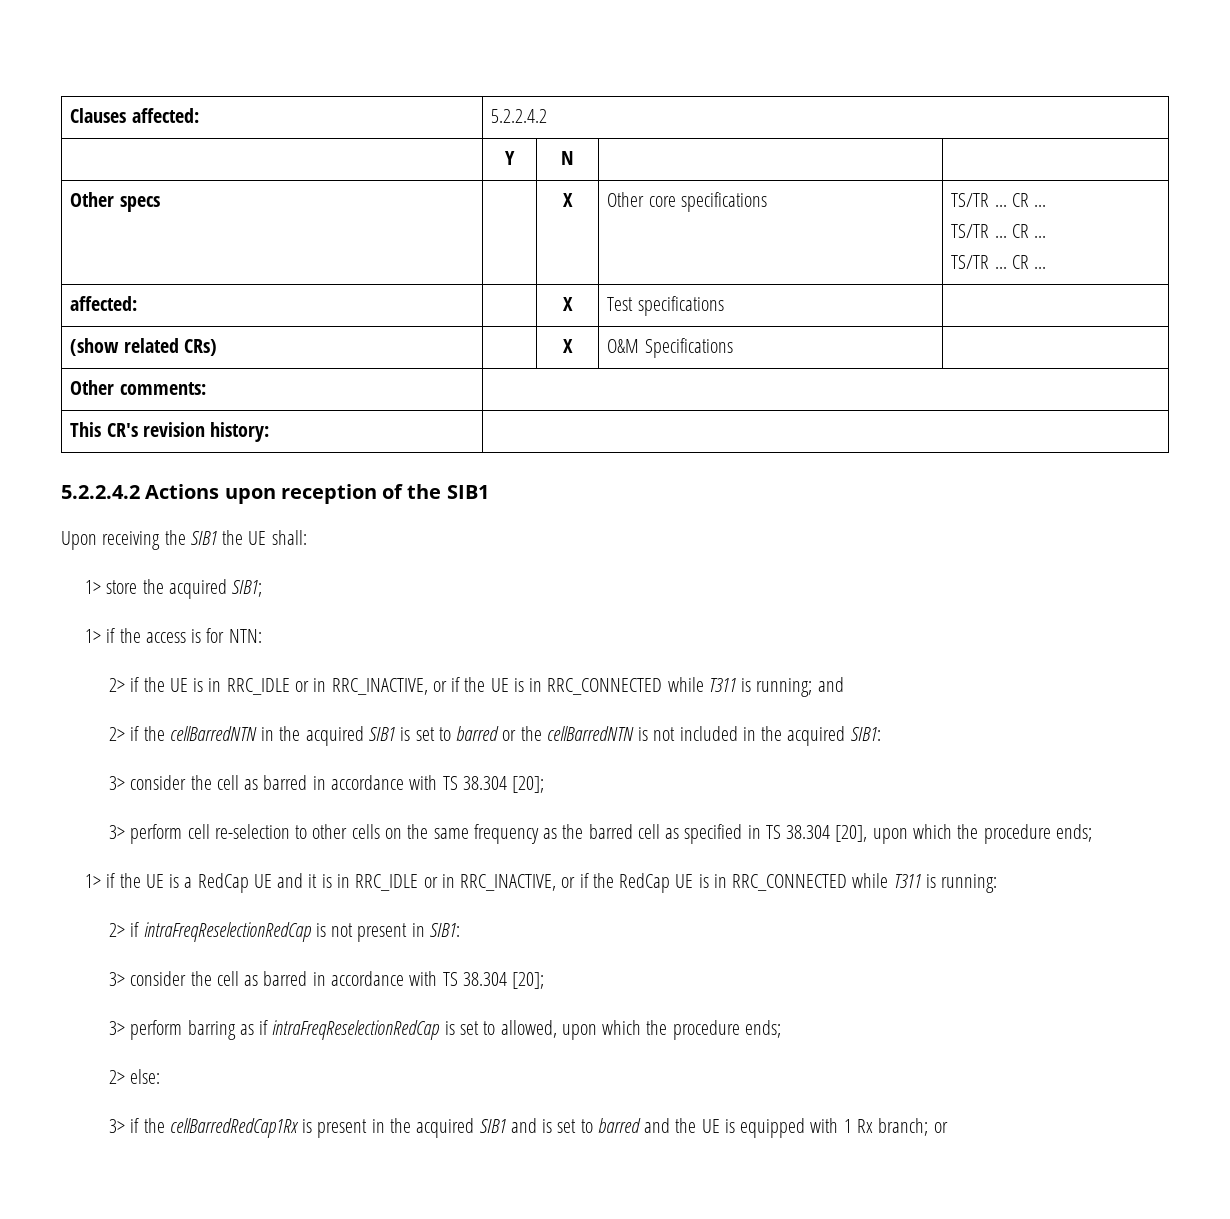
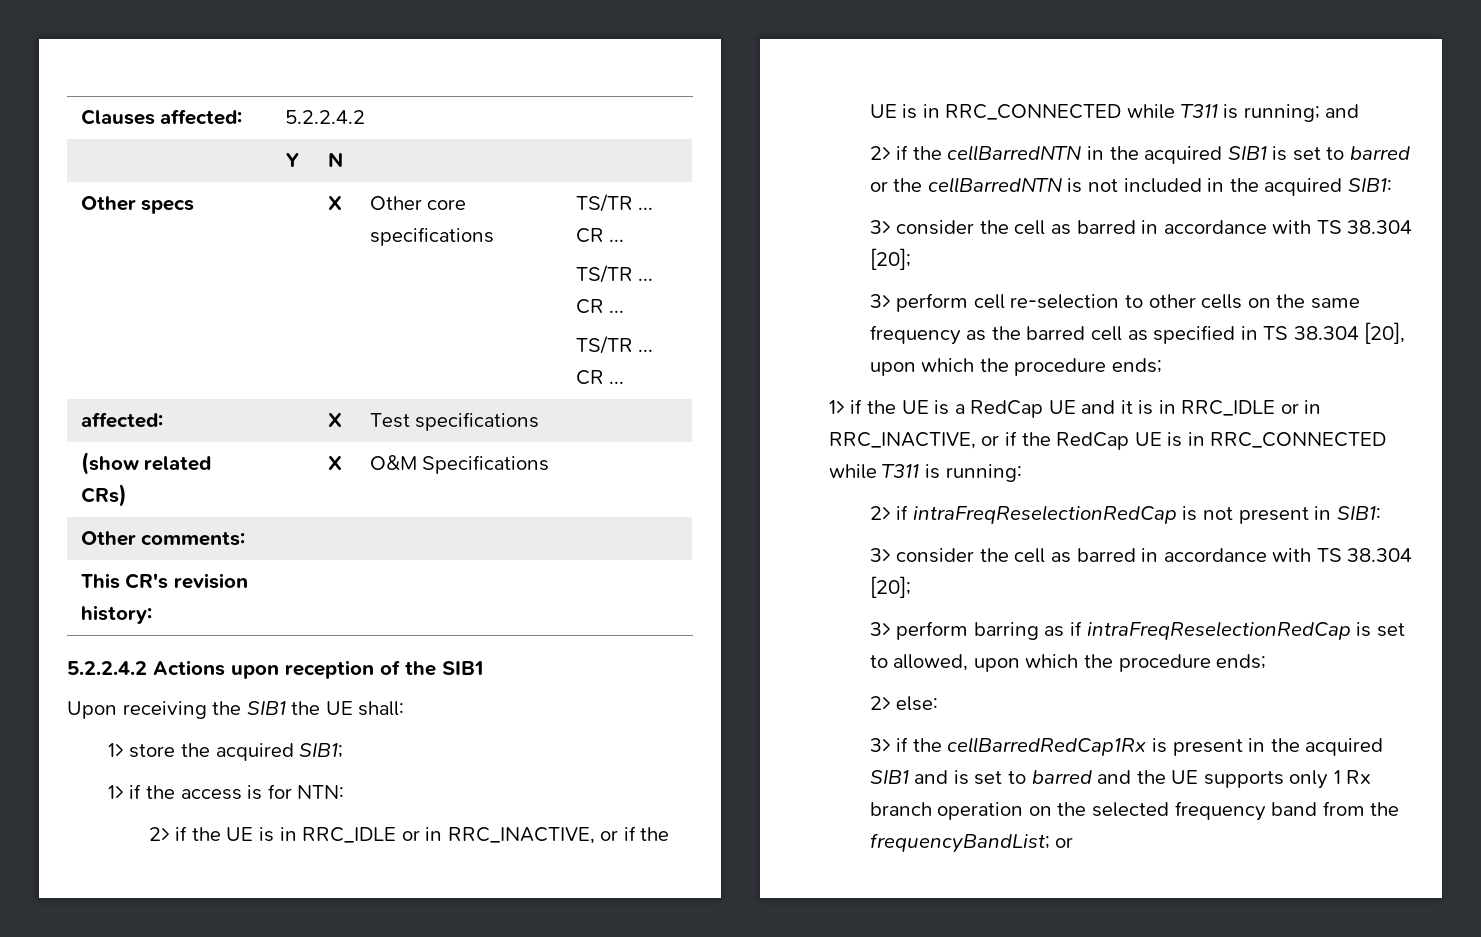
- 3> if the cellBarredRedCap1Rx is present in the acquired SIB1 and is set to barred and the UE is equipped with 1 Rx branch; or
+ 3> if the cellBarredRedCap1Rx is present in the acquired SIB1 and is set to barred and the UE supports only 1 Rx branch operation on the selected frequency band from the frequencyBandList; or

